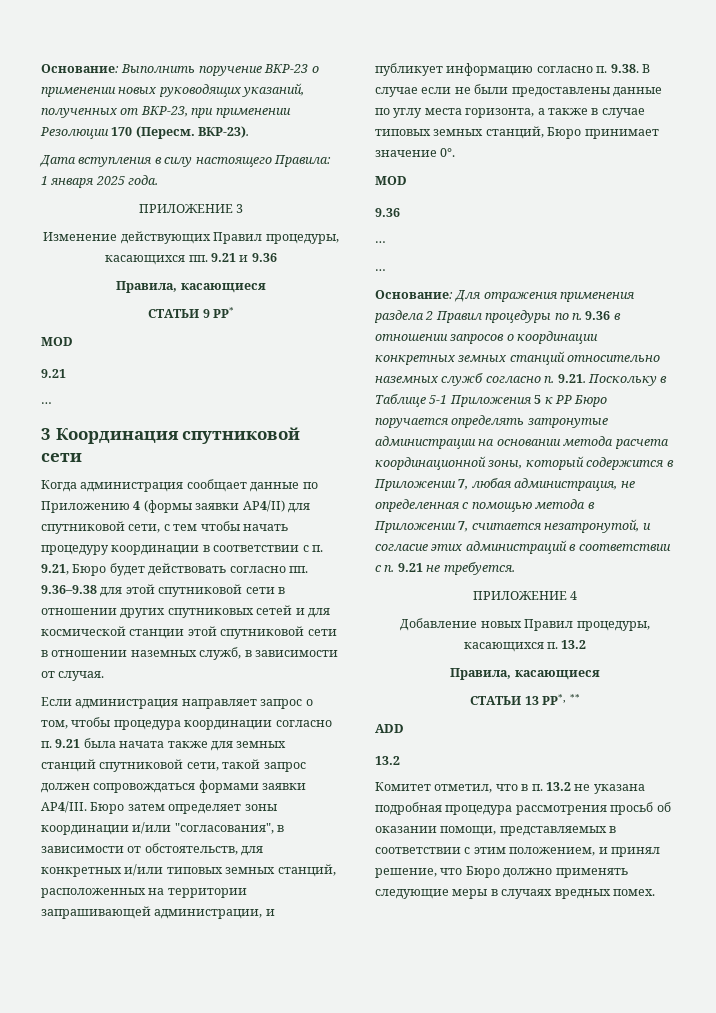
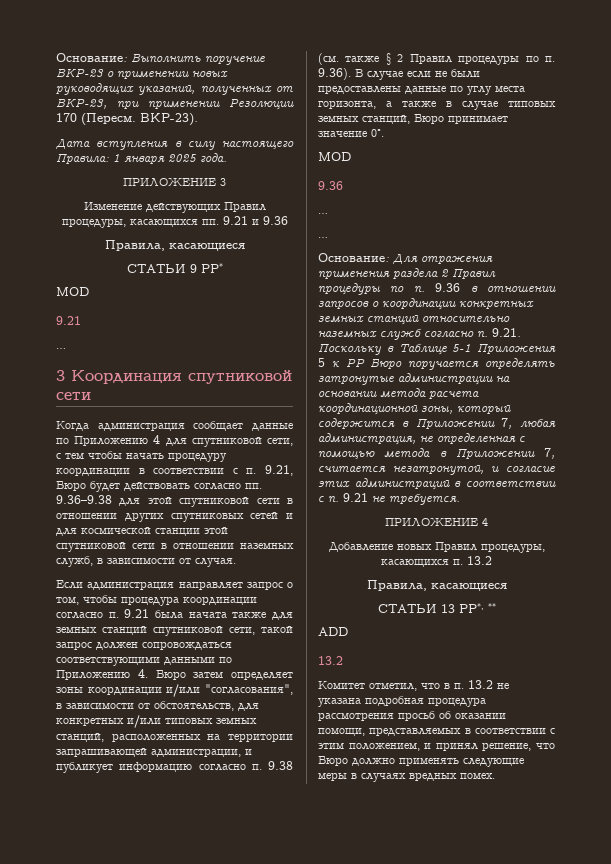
- Когда администрация сообщает данные по Приложению 4 (формы заявки AP4/II) для спутниковой сети, с тем чтобы начать процедуру координации в соответствии с п. 9.21, Бюро будет действовать согласно пп. 9.36–9.38 для этой спутниковой сети в отношении других спутниковых сетей и для космической станции этой спутниковой сети в отношении наземных служб, в зависимости от случая.
+ Когда администрация сообщает данные по Приложению 4 для спутниковой сети, с тем чтобы начать процедуру координации в соответствии с п. 9.21, Бюро будет действовать согласно пп. 9.36–9.38 для этой спутниковой сети в отношении других спутниковых сетей и для космической станции этой спутниковой сети в отношении наземных служб, в зависимости от случая.
- Если администрация направляет запрос о том, чтобы процедура координации согласно п. 9.21 была начата также для земных станций спутниковой сети, такой запрос должен сопровождаться формами заявки AP4/III. Бюро затем определяет зоны координации и/или "согласования", в зависимости от обстоятельств, для конкретных и/или типовых земных станций, расположенных на территории запрашивающей администрации, и публикует информацию согласно п. 9.38. В случае если не были предоставлены данные по углу места горизонта, а также в случае типовых земных станций, Бюро принимает значение 0°.
+ Если администрация направляет запрос о том, чтобы процедура координации согласно п. 9.21 была начата также для земных станций спутниковой сети, такой запрос должен сопровождаться соответствующими данными по Приложению 4. Бюро затем определяет зоны координации и/или "согласования", в зависимости от обстоятельств, для конкретных и/или типовых земных станций, расположенных на территории запрашивающей администрации, и публикует информацию согласно п. 9.38 (см. также § 2 Правил процедуры по п. 9.36). В случае если не были предоставлены данные по углу места горизонта, а также в случае типовых земных станций, Бюро принимает значение 0°.

